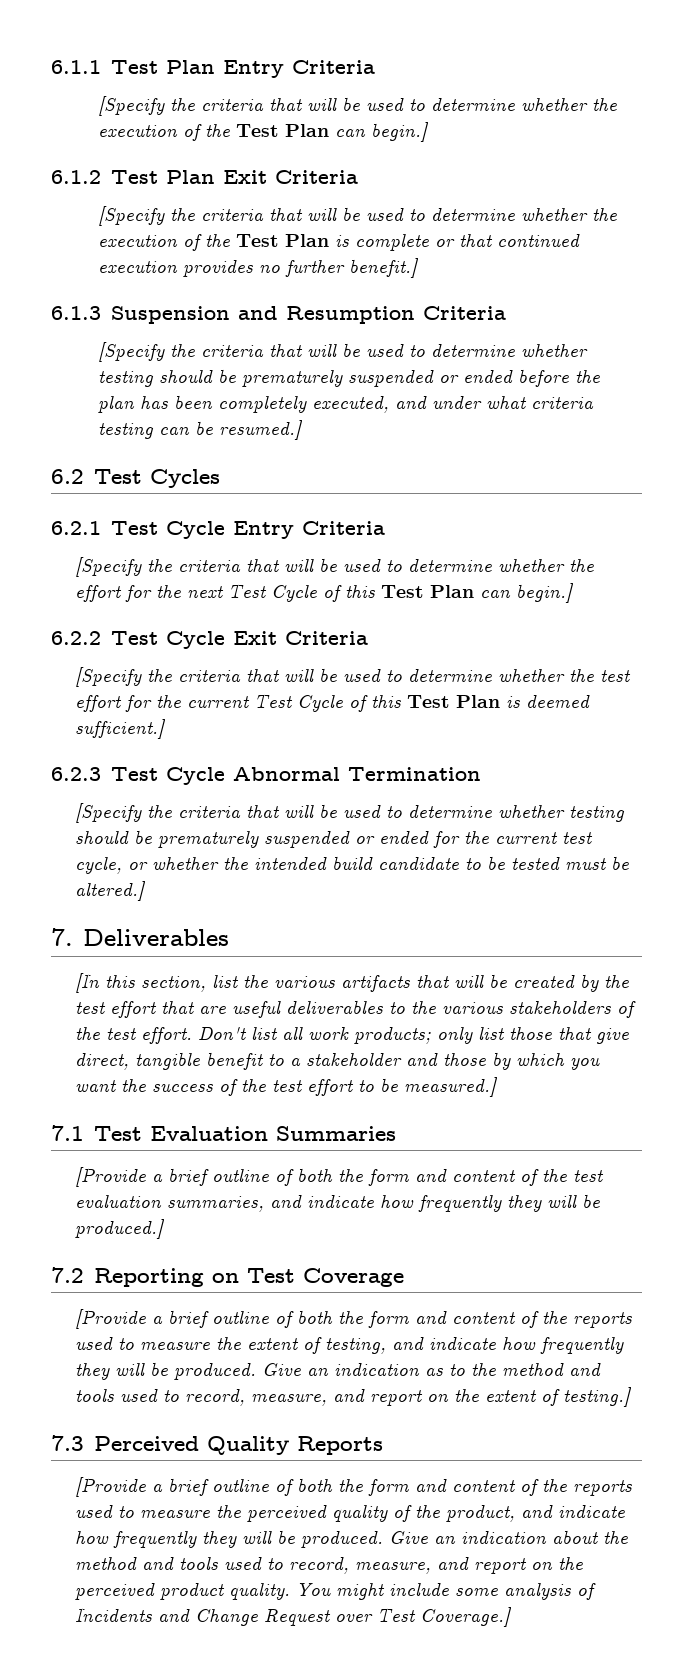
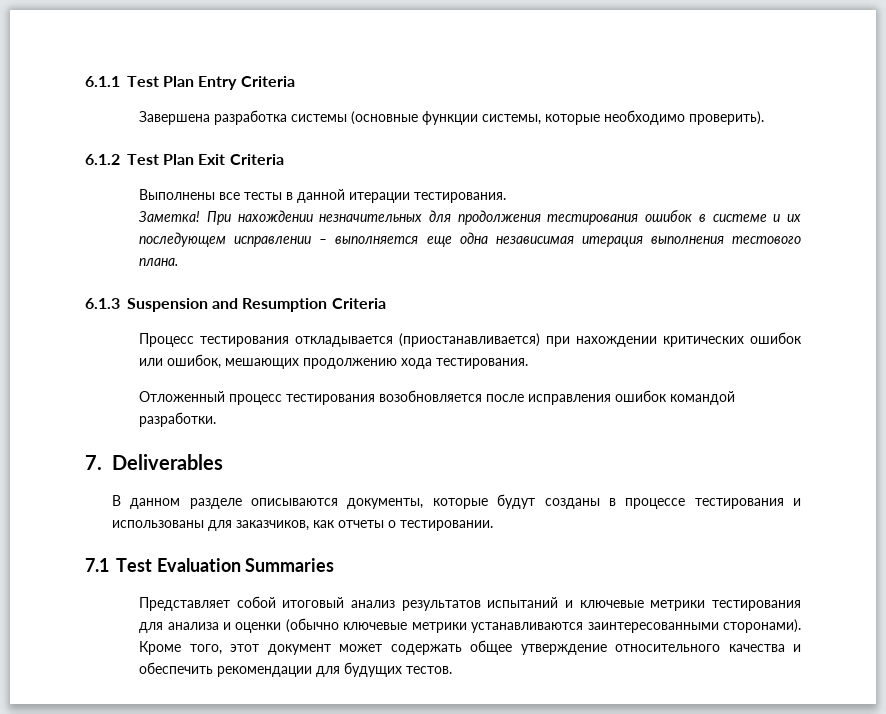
- [Specify the criteria that will be used to determine whether the execution of the Test Plan can begin.]
+ Завершена разработка системы (основные функции системы, которые необходимо проверить).
- [Specify the criteria that will be used to determine whether the execution of the Test Plan is complete or that continued execution provides no further benefit.]
+ Выполнены все тесты в данной итерации тестирования.
+ Заметка! При нахождении незначительных для продолжения тестирования ошибок в системе и их последующем исправлении – выполняется еще одна независимая итерация выполнения тестового плана.
- [Specify the criteria that will be used to determine whether testing should be prematurely suspended or ended before the plan has been completely executed, and under what criteria testing can be resumed.]
- 6.2 Test Cycles
- 6.2.1 Test Cycle Entry Criteria
- [Specify the criteria that will be used to determine whether the effort for the next Test Cycle of this Test Plan can begin.]
- 6.2.2 Test Cycle Exit Criteria
- [Specify the criteria that will be used to determine whether the test effort for the current Test Cycle of this Test Plan is deemed sufficient.]
- 6.2.3 Test Cycle Abnormal Termination
- [Specify the criteria that will be used to determine whether testing should be prematurely suspended or ended for the current test cycle, or whether the intended build candidate to be tested must be altered.]
+ Процесс тестирования откладывается (приостанавливается) при нахождении критических ошибок или ошибок, мешающих продолжению хода тестирования.
+ Отложенный процесс тестирования возобновляется после исправления ошибок командой разработки.
  7. Deliverables
- [In this section, list the various artifacts that will be created by the test effort that are useful deliverables to the various stakeholders of the test effort. Don't list all work products; only list those that give direct, tangible benefit to a stakeholder and those by which you want the success of the test effort to be measured.]
+ В данном разделе описываются документы, которые будут созданы в процессе тестирования и использованы для заказчиков, как отчеты о тестировании.
  7.1 Test Evaluation Summaries
- [Provide a brief outline of both the form and content of the test evaluation summaries, and indicate how frequently they will be produced.]
- 7.2 Reporting on Test Coverage
- [Provide a brief outline of both the form and content of the reports used to measure the extent of testing, and indicate how frequently they will be produced. Give an indication as to the method and tools used to record, measure, and report on the extent of testing.]
- 7.3 Perceived Quality Reports
- [Provide a brief outline of both the form and content of the reports used to measure the perceived quality of the product, and indicate how frequently they will be produced. Give an indication about the method and tools used to record, measure, and report on the perceived product quality. You might include some analysis of Incidents and Change Request over Test Coverage.]
+ Представляет собой итоговый анализ результатов испытаний и ключевые метрики тестирования для анализа и оценки (обычно ключевые метрики устанавливаются заинтересованными сторонами). Кроме того, этот документ может содержать общее утверждение относительного качества и обеспечить рекомендации для будущих тестов.

